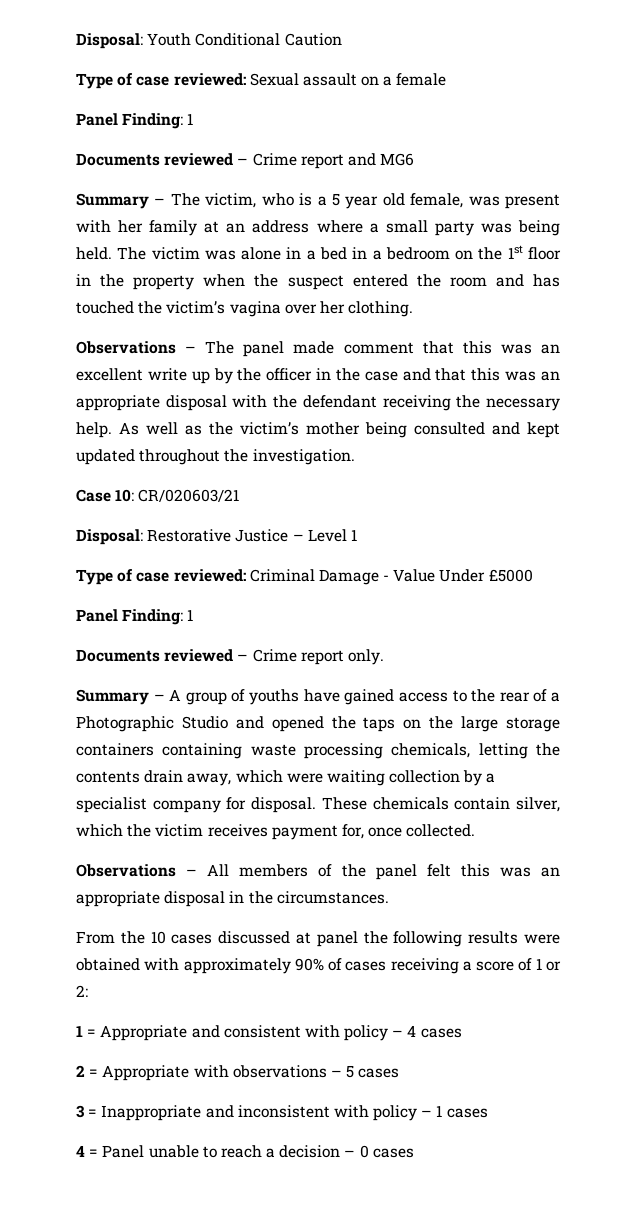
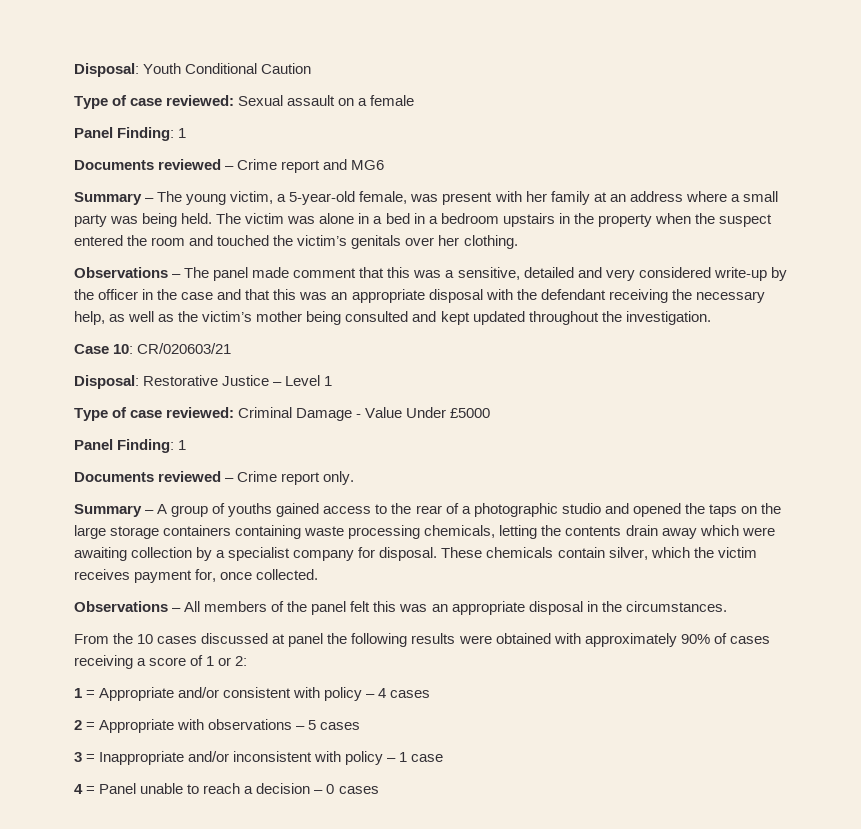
- Summary – The victim, who is a 5 year old female, was present with her family at an address where a small party was being held.
+ Summary – The young victim, a 5-year-old female, was present with her family at an address where a small party was being held.
- The victim was alone in a bed in a bedroom on the 1st floor in the property when the suspect entered the room and has touched the victim’s vagina over her clothing.
+ The victim was alone in a bed in a bedroom upstairs in the property when the suspect entered the room and touched the victim’s genitals over her clothing.
- Observations – The panel made comment that this was an excellent write up by the officer in the case and that this was an appropriate disposal with the defendant receiving the necessary help. As well as the victim’s mother being consulted and kept updated throughout the investigation.
+ Observations – The panel made comment that this was a sensitive, detailed and very considered write-up by the officer in the case and that this was an appropriate disposal with the defendant receiving the necessary help, as well as the victim’s mother being consulted and kept updated throughout the investigation.
- Summary – A group of youths have gained access to the rear of a Photographic Studio and opened the taps on the large storage containers containing waste processing chemicals, letting the contents drain away, which were waiting collection by a specialist company for disposal.
+ Summary – A group of youths gained access to the rear of a photographic studio and opened the taps on the large storage containers containing waste processing chemicals, letting the contents drain away which were awaiting collection by a specialist company for disposal.
- 1 = Appropriate and consistent with policy – 4 cases
+ 1 = Appropriate and/or consistent with policy – 4 cases
- 3 = Inappropriate and inconsistent with policy – 1 cases
+ 3 = Inappropriate and/or inconsistent with policy – 1 case

